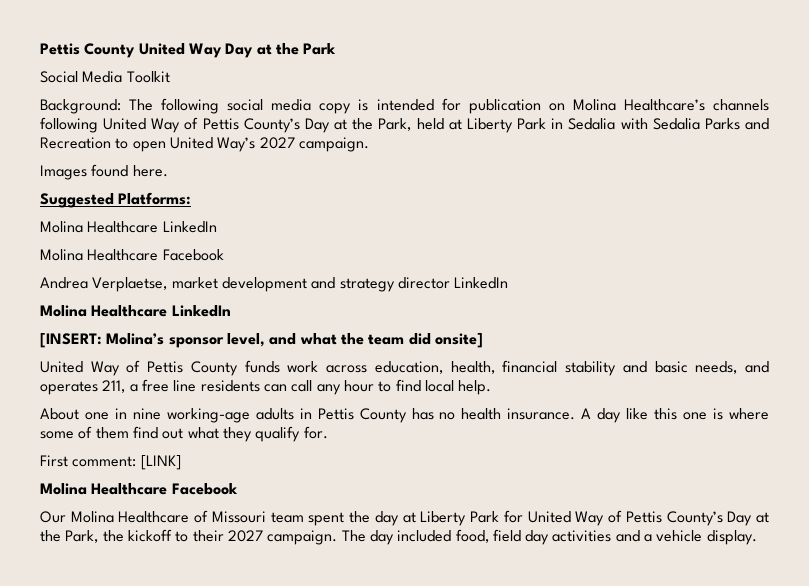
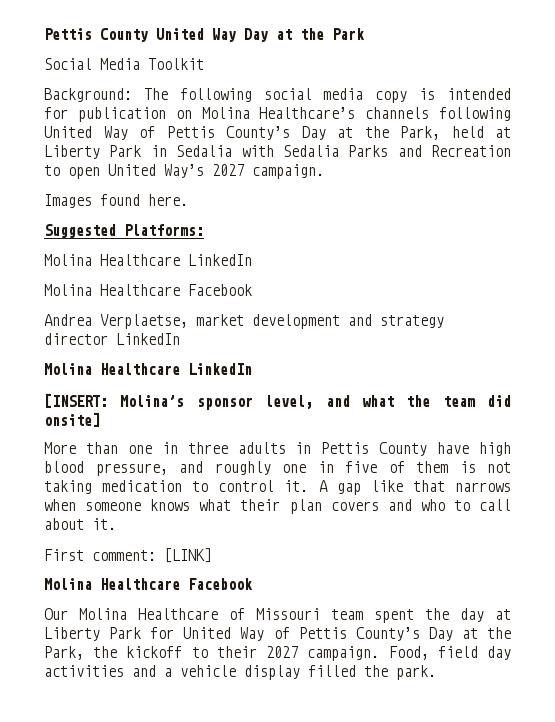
- United Way of Pettis County funds work across education, health, financial stability and basic needs, and operates 211, a free line residents can call any hour to find local help.
- About one in nine working-age adults in Pettis County has no health insurance. A day like this one is where some of them find out what they qualify for.
+ More than one in three adults in Pettis County have high blood pressure, and roughly one in five of them is not taking medication to control it. A gap like that narrows when someone knows what their plan covers and who to call about it.
- The day included food, field day activities and a vehicle display.
+ Food, field day activities and a vehicle display filled the park.

